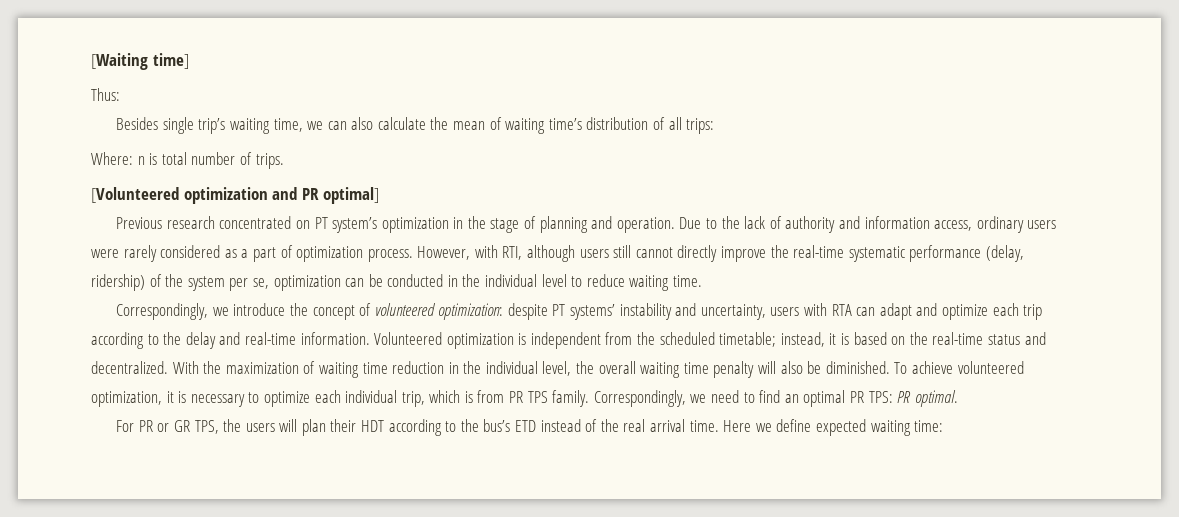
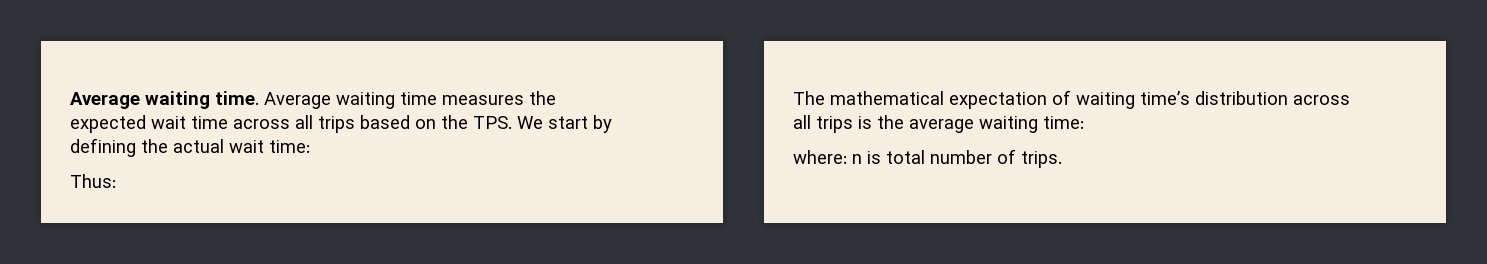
- [Waiting time]
+ Average waiting time. Average waiting time measures the expected wait time across all trips based on the TPS. We start by defining the actual wait time:
  Thus:
- Besides single trip’s waiting time, we can also calculate the mean of waiting time’s distribution of all trips:
- Where: n is total number of trips.
+ The mathematical expectation of waiting time’s distribution across all trips is the average waiting time:
+ where: n is total number of trips.
- [Volunteered optimization and PR optimal]
- Previous research concentrated on PT system’s optimization in the stage of planning and operation. Due to the lack of authority and information access, ordinary users were rarely considered as a part of optimization process. However, with RTI, although users still cannot directly improve the real-time systematic performance (delay, ridership) of the system per se, optimization can be conducted in the individual level to reduce waiting time.
- Correspondingly, we introduce the concept of volunteered optimization: despite PT systems’ instability and uncertainty, users with RTA can adapt and optimize each trip according to the delay and real-time information. Volunteered optimization is independent from the scheduled timetable; instead, it is based on the real-time status and decentralized. With the maximization of waiting time reduction in the individual level, the overall waiting time penalty will also be diminished. To achieve volunteered optimization, it is necessary to optimize each individual trip, which is from PR TPS family. Correspondingly, we need to find an optimal PR TPS: PR optimal.
- For PR or GR TPS, the users will plan their HDT according to the bus’s ETD instead of the real arrival time. Here we define expected waiting time:

